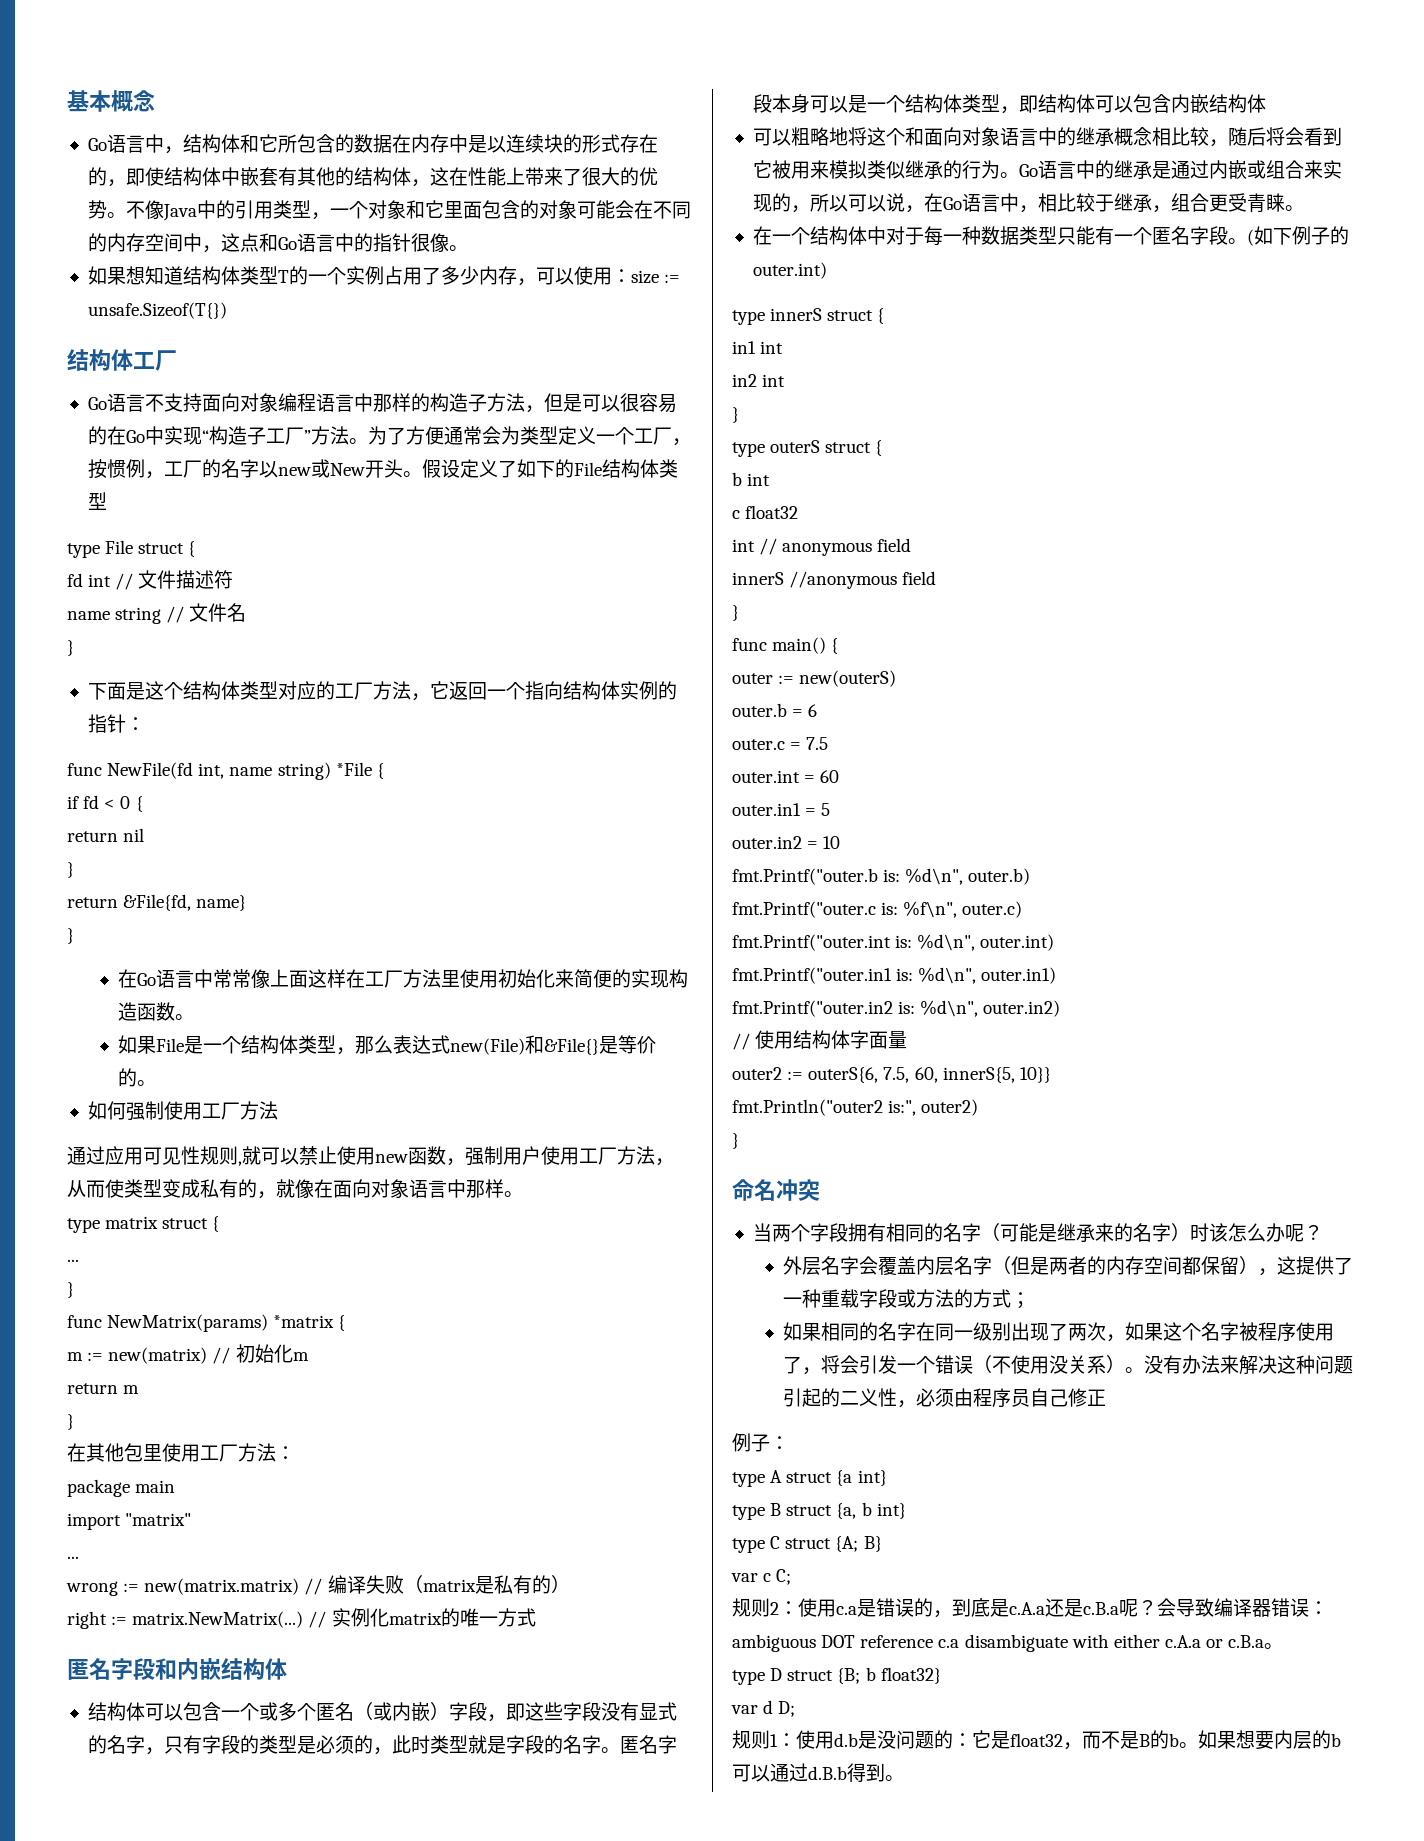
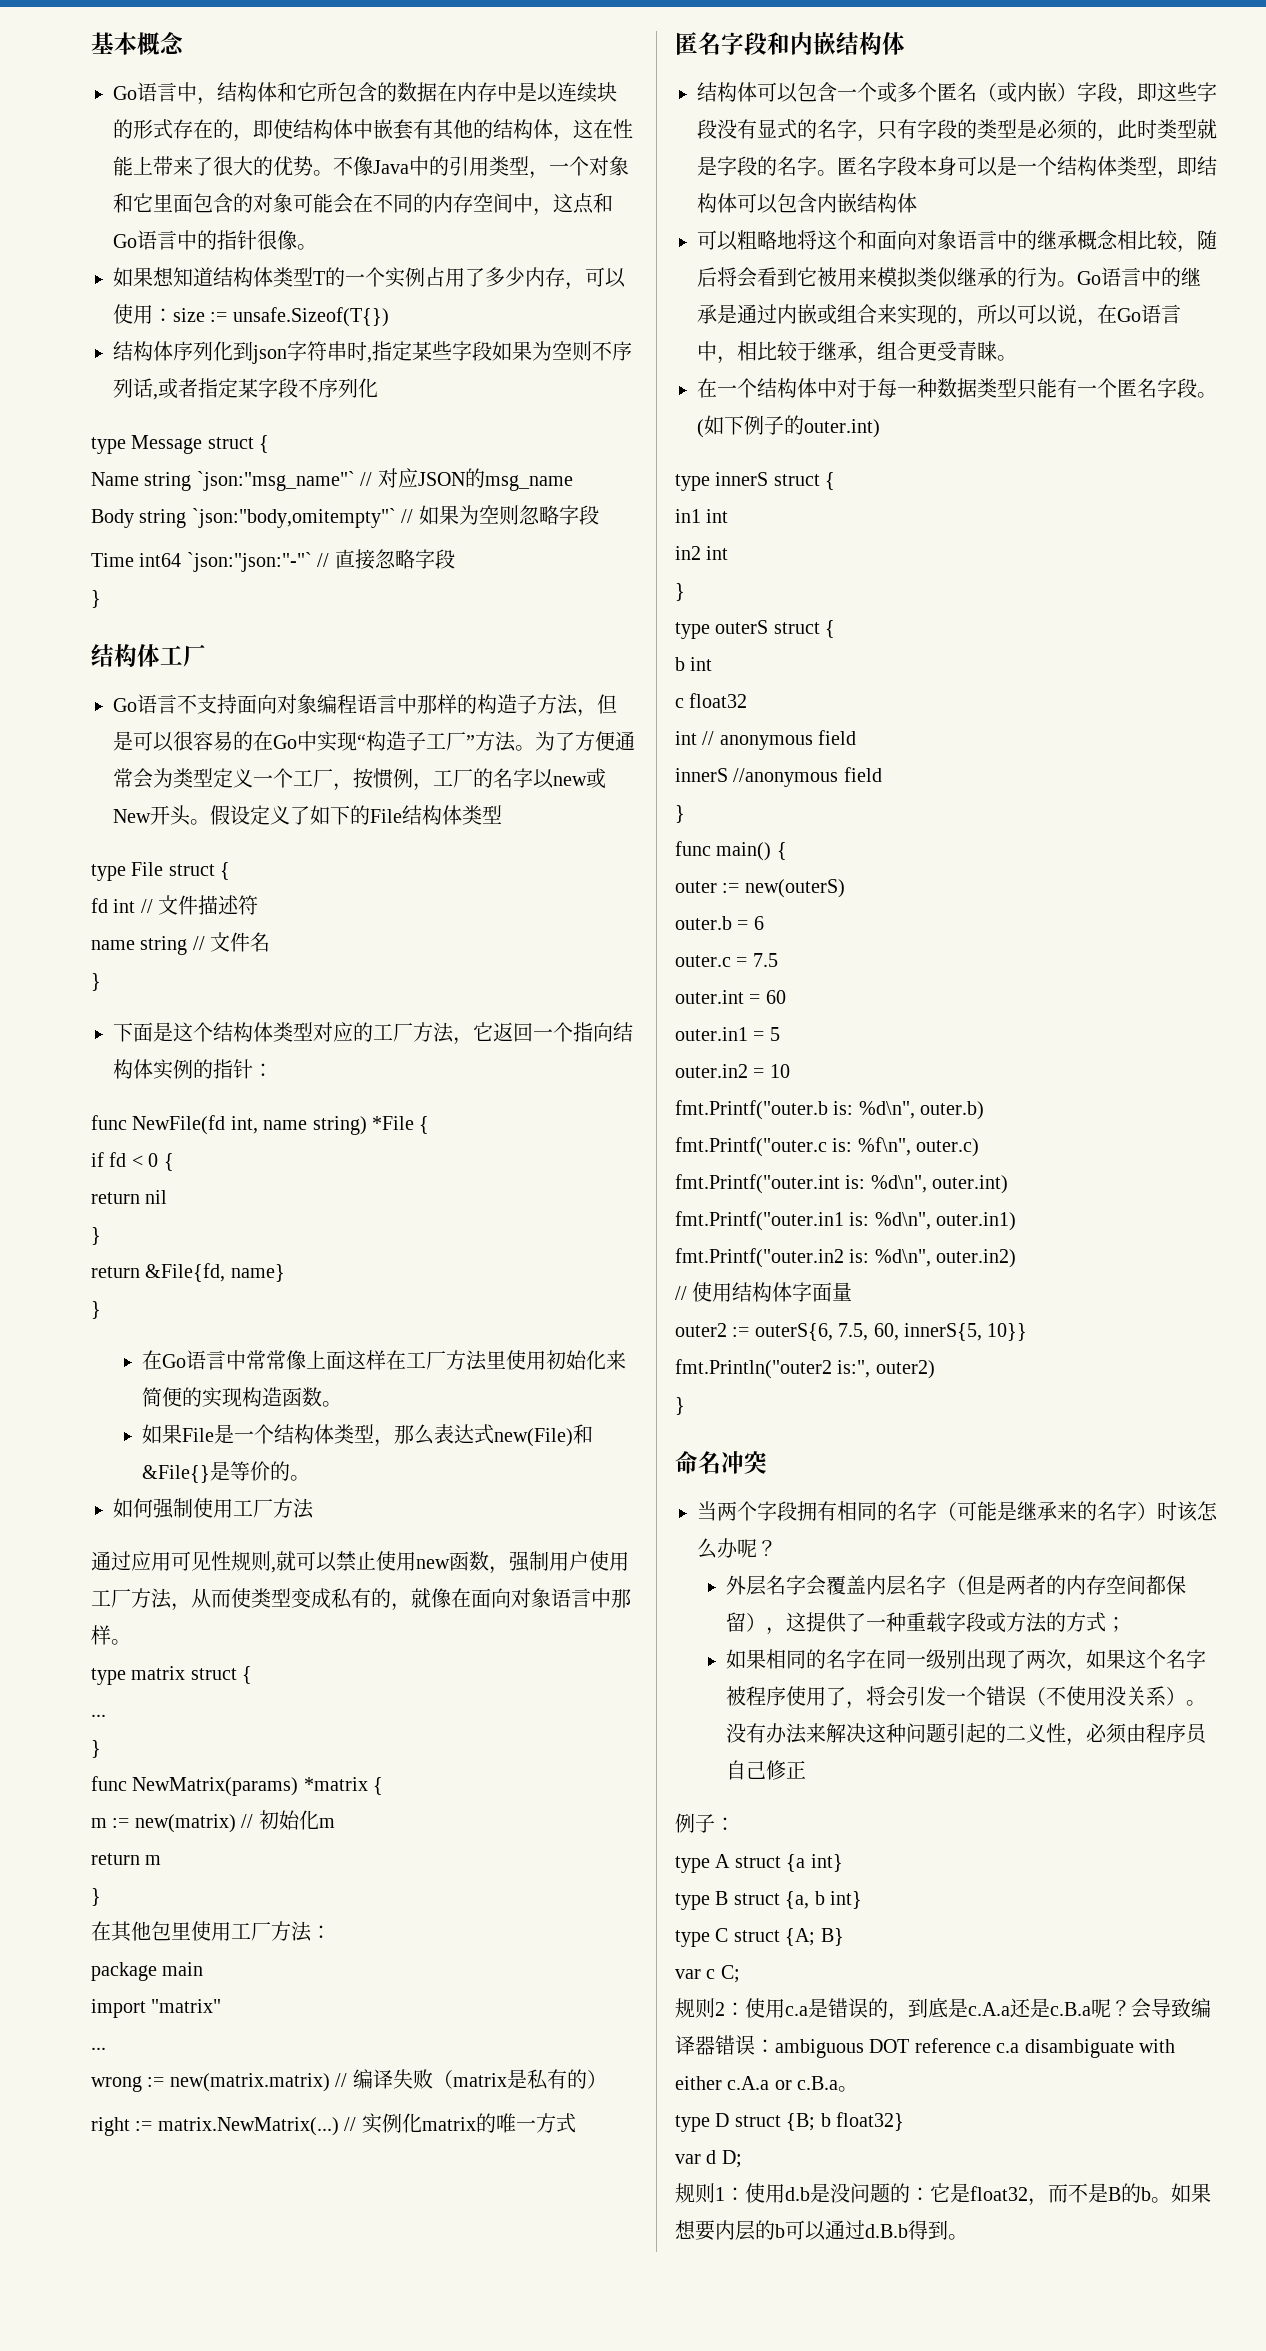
+ 结构体序列化到json字符串时,指定某些字段如果为空则不序列话,或者指定某字段不序列化
+ type Message struct {
+ Name string `json:"msg_name"` // 对应JSON的msg_name
+ Body string `json:"body,omitempty"` // 如果为空则忽略字段
+ Time int64 `json:"json:"-"` // 直接忽略字段
+ }

